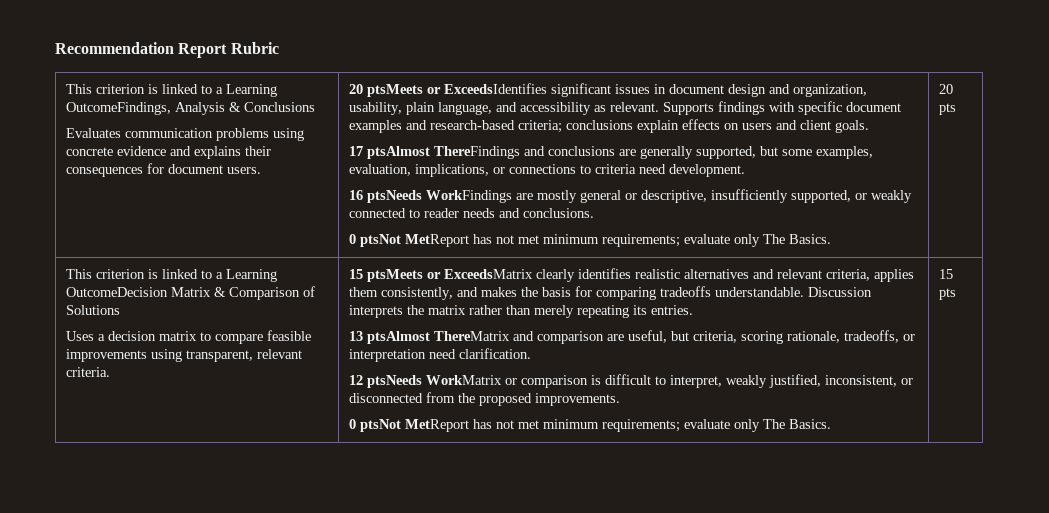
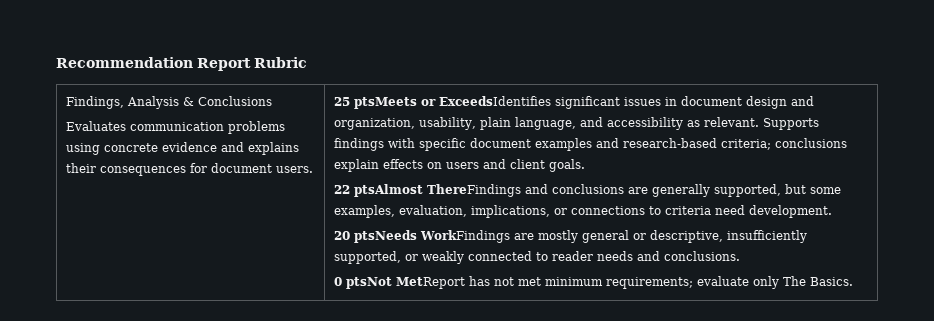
- This criterion is linked to a Learning OutcomeFindings, Analysis & Conclusions
+ Findings, Analysis & Conclusions
- 20 ptsMeets or ExceedsIdentifies significant issues in document design and organization, usability, plain language, and accessibility as relevant.
+ 25 ptsMeets or ExceedsIdentifies significant issues in document design and organization, usability, plain language, and accessibility as relevant.
- 17 ptsAlmost ThereFindings and conclusions are generally supported, but some examples, evaluation, implications, or connections to criteria need development.
+ 22 ptsAlmost ThereFindings and conclusions are generally supported, but some examples, evaluation, implications, or connections to criteria need development.
- 16 ptsNeeds WorkFindings are mostly general or descriptive, insufficiently supported, or weakly connected to reader needs and conclusions.
+ 20 ptsNeeds WorkFindings are mostly general or descriptive, insufficiently supported, or weakly connected to reader needs and conclusions.
- 20 pts
- This criterion is linked to a Learning OutcomeDecision Matrix & Comparison of Solutions
- Uses a decision matrix to compare feasible improvements using transparent, relevant criteria. | 15 ptsMeets or ExceedsMatrix clearly identifies realistic alternatives and relevant criteria, applies them consistently, and makes the basis for comparing tradeoffs understandable. Discussion interprets the matrix rather than merely repeating its entries.
- 13 ptsAlmost ThereMatrix and comparison are useful, but criteria, scoring rationale, tradeoffs, or interpretation need clarification.
- 12 ptsNeeds WorkMatrix or comparison is difficult to interpret, weakly justified, inconsistent, or disconnected from the proposed improvements.
- 0 ptsNot MetReport has not met minimum requirements; evaluate only The Basics. | 15 pts

